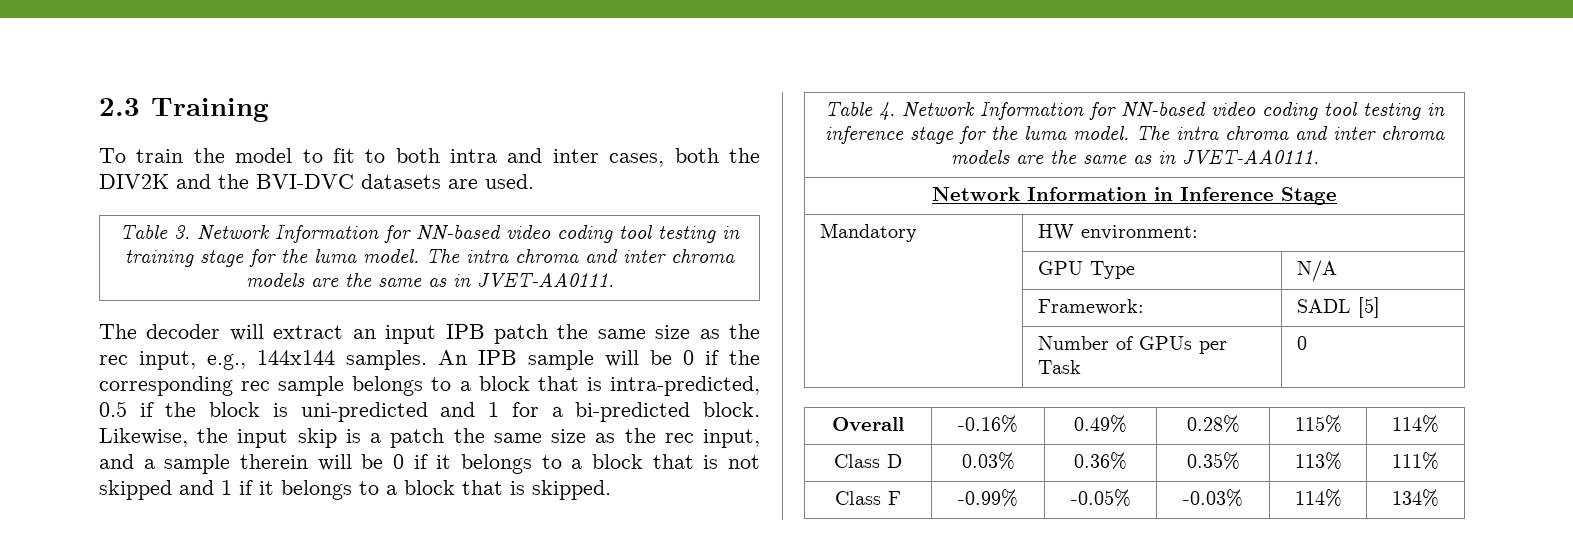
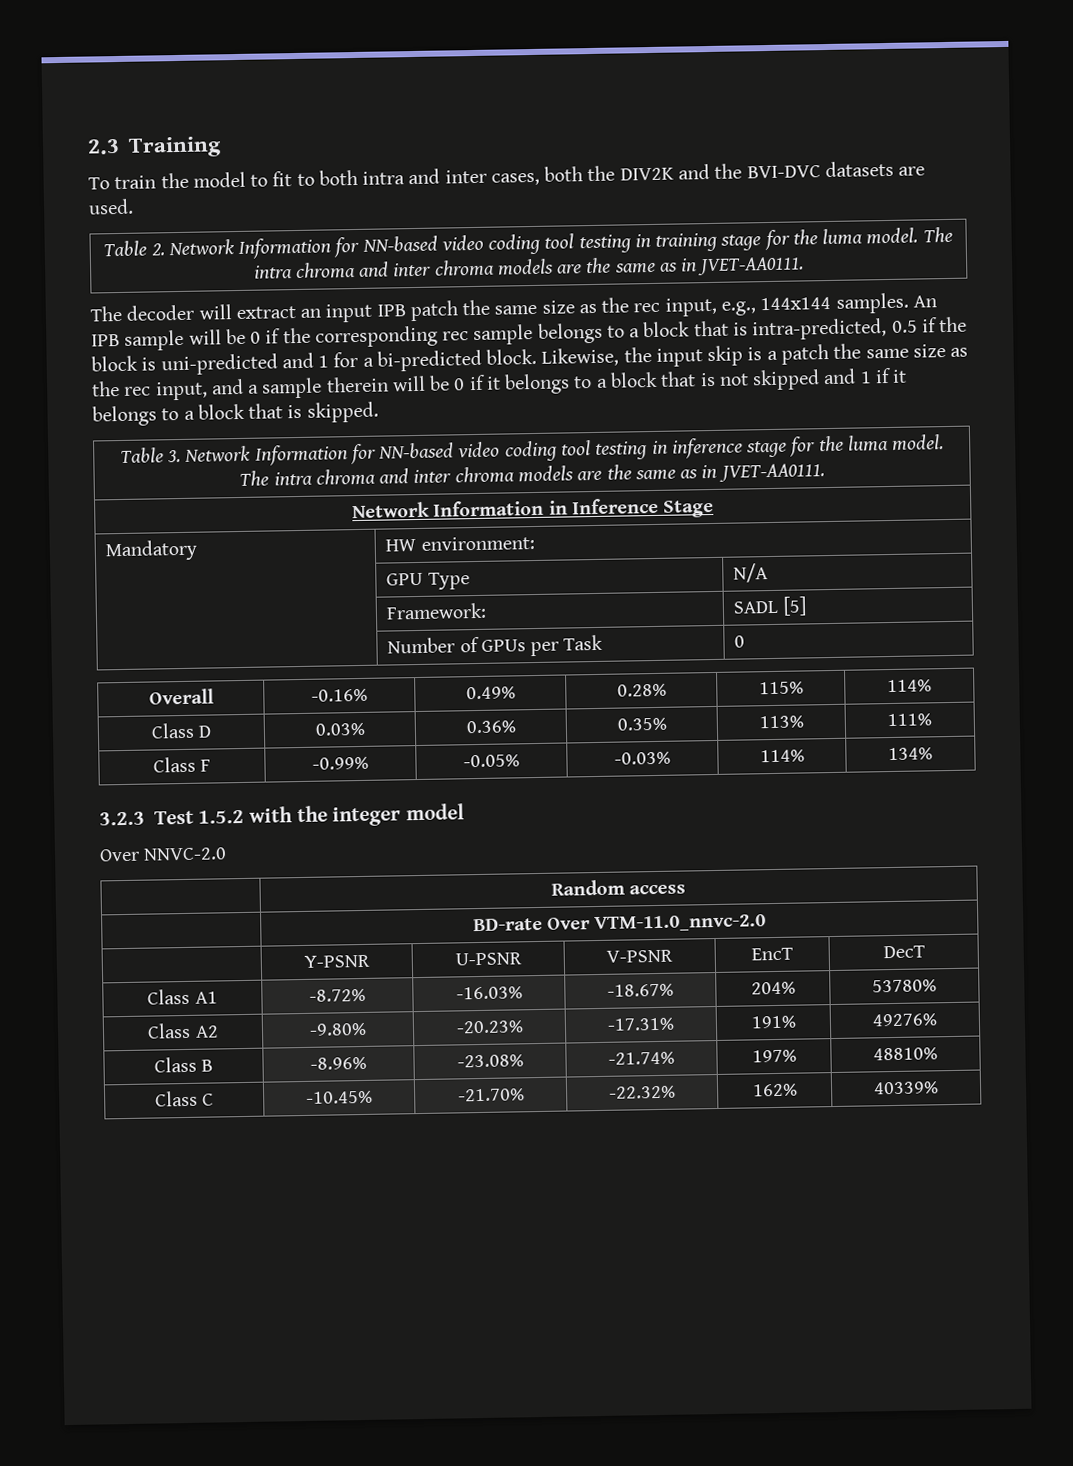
- Table 3. Network Information for NN-based video coding tool testing in training stage for the luma model. The intra chroma and inter chroma models are the same as in JVET-AA0111.
+ Table 2. Network Information for NN-based video coding tool testing in training stage for the luma model. The intra chroma and inter chroma models are the same as in JVET-AA0111.
- Table 4. Network Information for NN-based video coding tool testing in inference stage for the luma model. The intra chroma and inter chroma models are the same as in JVET-AA0111.
+ Table 3. Network Information for NN-based video coding tool testing in inference stage for the luma model. The intra chroma and inter chroma models are the same as in JVET-AA0111.
+ 3.2.3 Test 1.5.2 with the integer model
+ Over NNVC-2.0
+ | Random access
+ | BD-rate Over VTM-11.0_nnvc-2.0
+ | Y-PSNR | U-PSNR | V-PSNR | EncT | DecT
+ Class A1 | -8.72% | -16.03% | -18.67% | 204% | 53780%
+ Class A2 | -9.80% | -20.23% | -17.31% | 191% | 49276%
+ Class B | -8.96% | -23.08% | -21.74% | 197% | 48810%
+ Class C | -10.45% | -21.70% | -22.32% | 162% | 40339%

